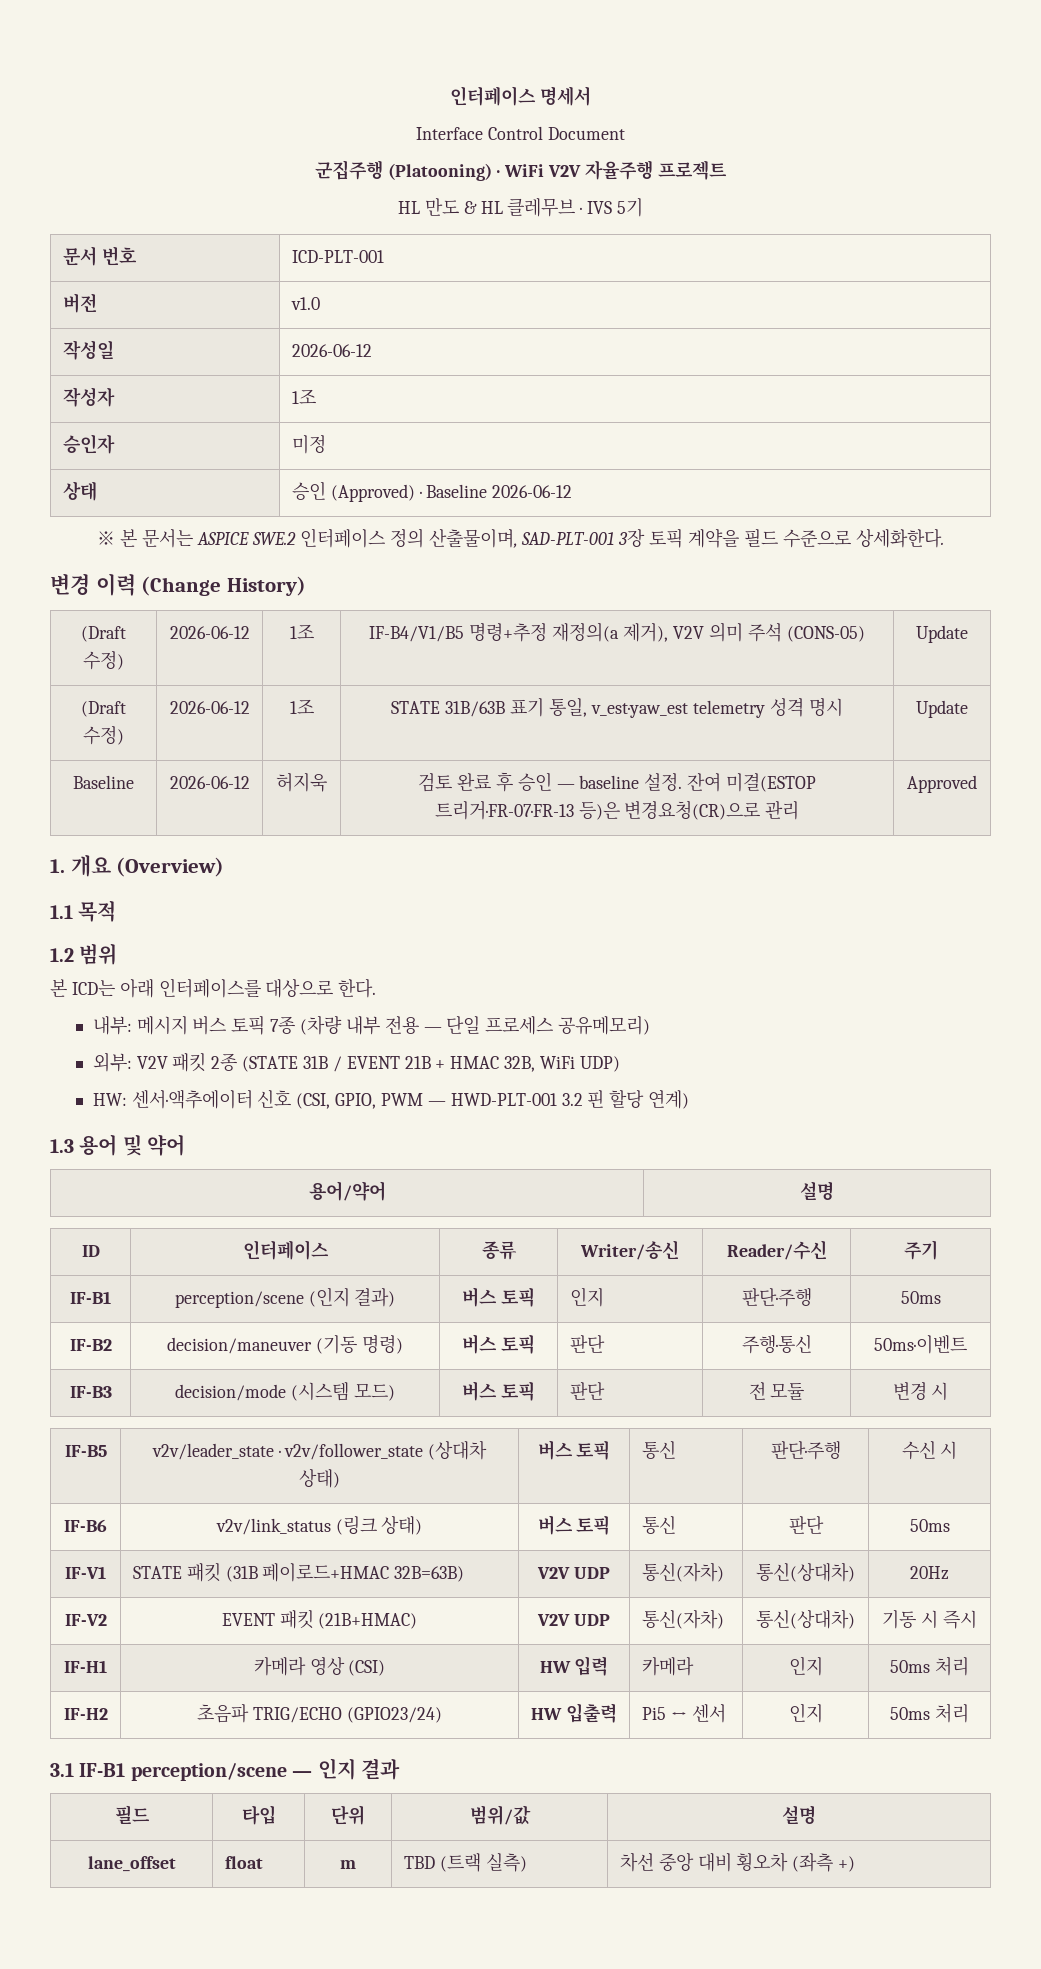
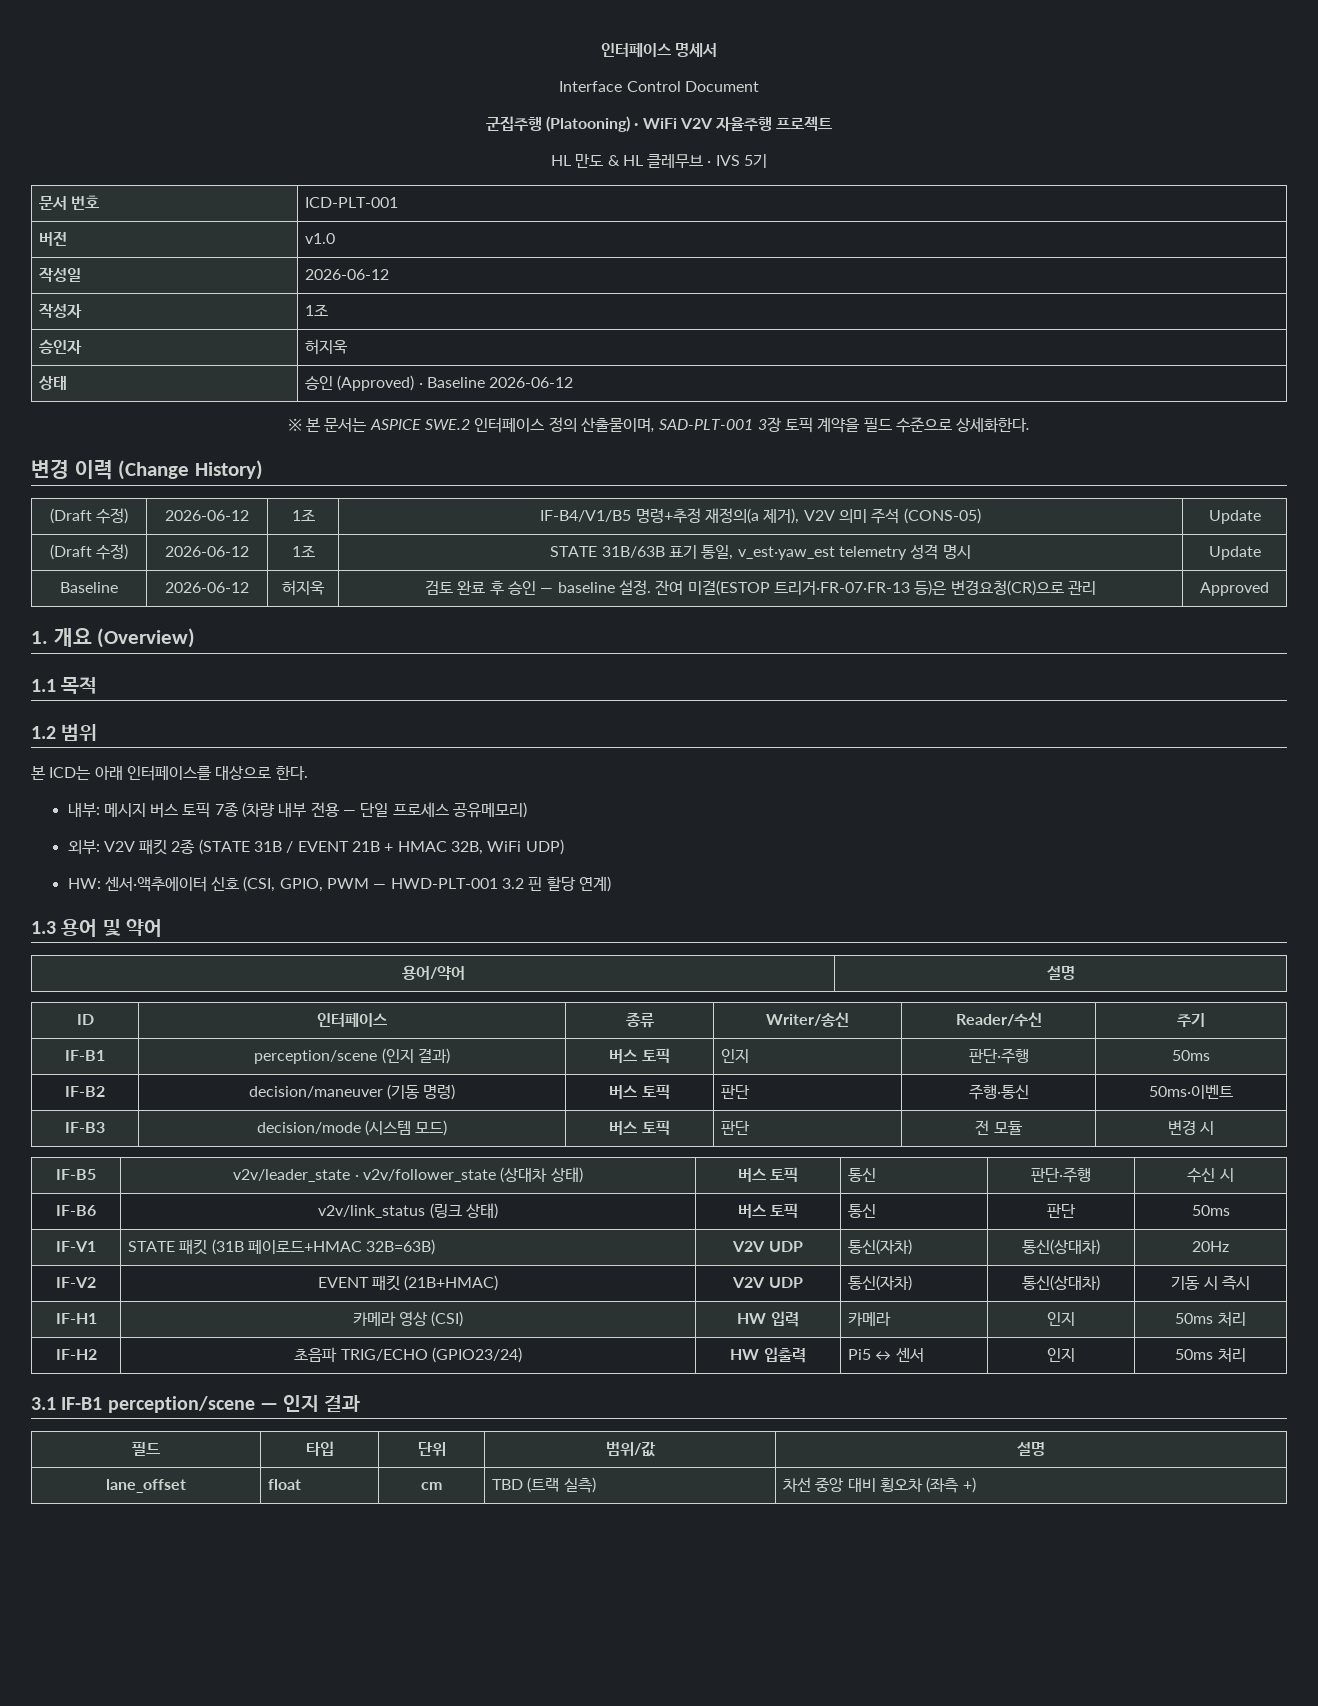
- 승인자 | 미정
+ 승인자 | 허지욱
- lane_offset | float | m | TBD (트랙 실측) | 차선 중앙 대비 횡오차 (좌측 +)
+ lane_offset | float | cm | TBD (트랙 실측) | 차선 중앙 대비 횡오차 (좌측 +)

